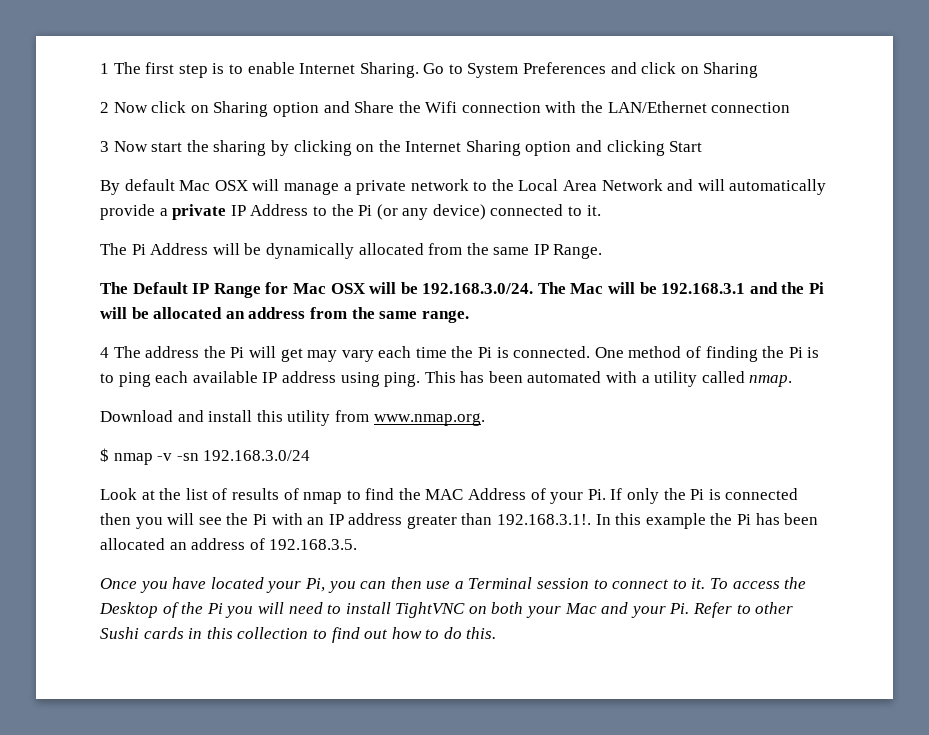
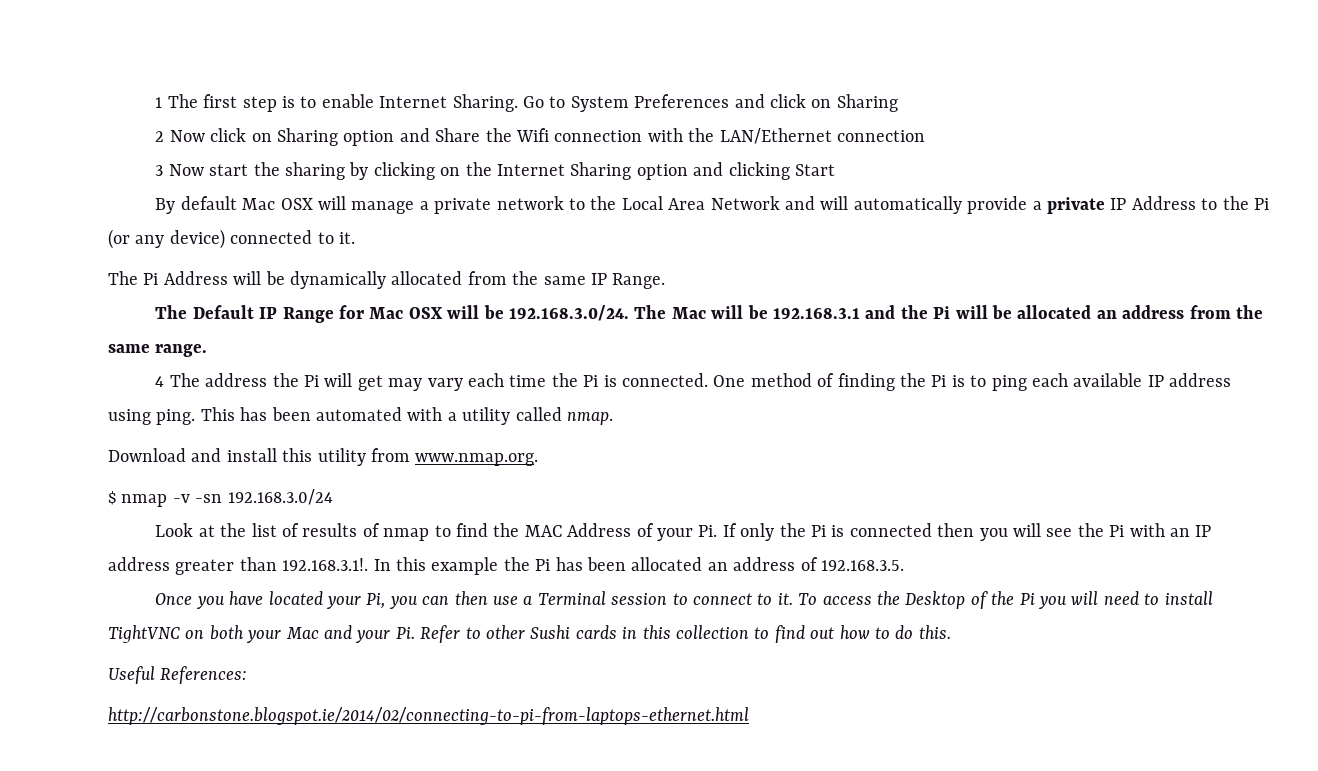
+ Useful References:
+ http://carbonstone.blogspot.ie/2014/02/connecting-to-pi-from-laptops-ethernet.html

